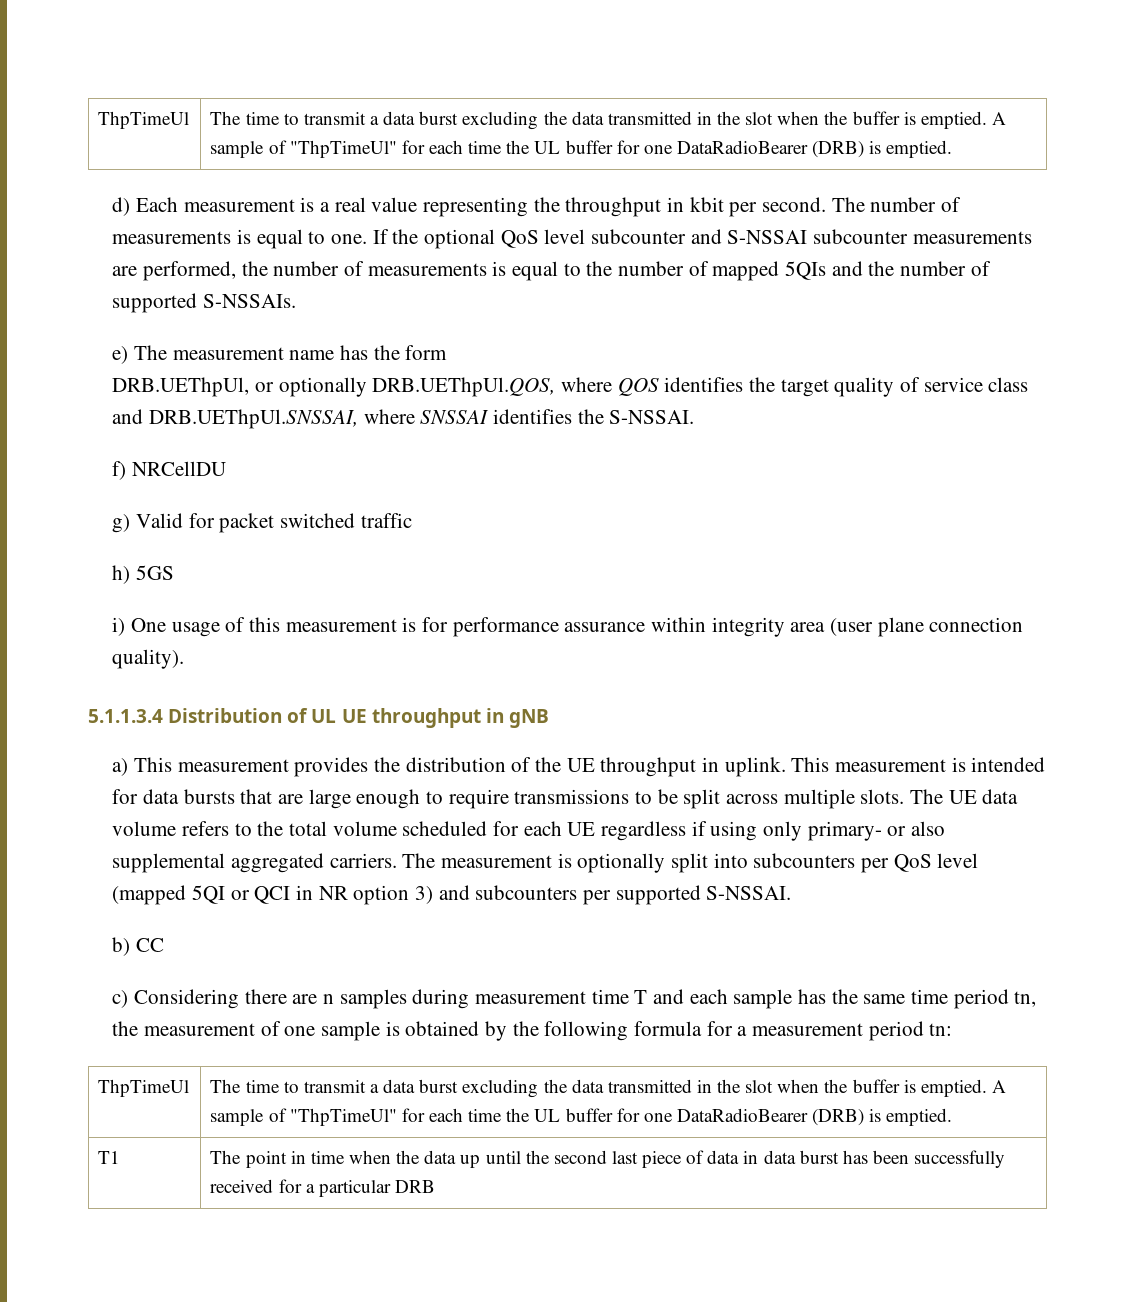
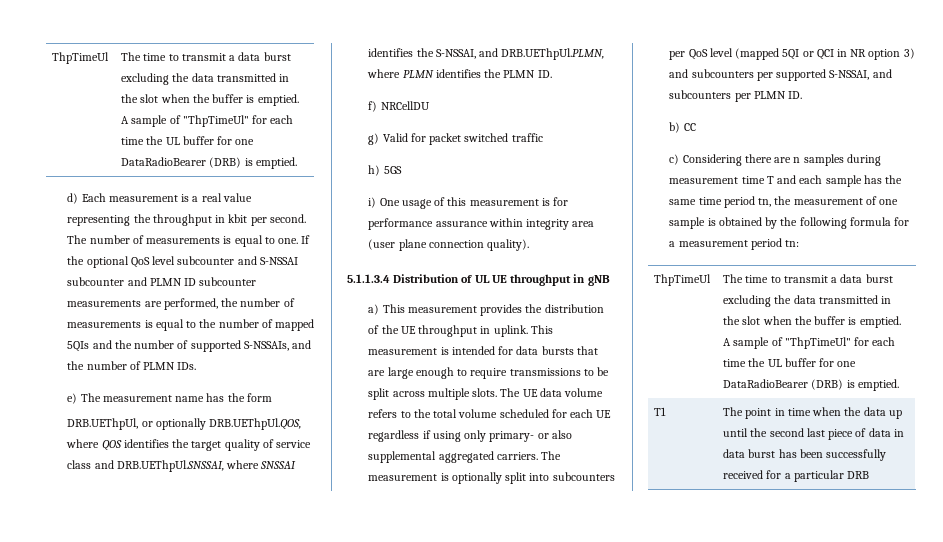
- If the optional QoS level subcounter and S-NSSAI subcounter measurements are performed, the number of measurements is equal to the number of mapped 5QIs and the number of supported S-NSSAIs.
+ If the optional QoS level subcounter and S-NSSAI subcounter and PLMN ID subcounter measurements are performed, the number of measurements is equal to the number of mapped 5QIs and the number of supported S-NSSAIs, and the number of PLMN IDs.
- DRB.UEThpUl, or optionally DRB.UEThpUl.QOS, where QOS identifies the target quality of service class and DRB.UEThpUl.SNSSAI, where SNSSAI identifies the S-NSSAI.
+ DRB.UEThpUl, or optionally DRB.UEThpUl.QOS, where QOS identifies the target quality of service class and DRB.UEThpUl.SNSSAI, where SNSSAI identifies the S-NSSAI, and DRB.UEThpUl.PLMN, where PLMN identifies the PLMN ID.
- The measurement is optionally split into subcounters per QoS level (mapped 5QI or QCI in NR option 3) and subcounters per supported S-NSSAI.
+ The measurement is optionally split into subcounters per QoS level (mapped 5QI or QCI in NR option 3) and subcounters per supported S-NSSAI, and subcounters per PLMN ID.

